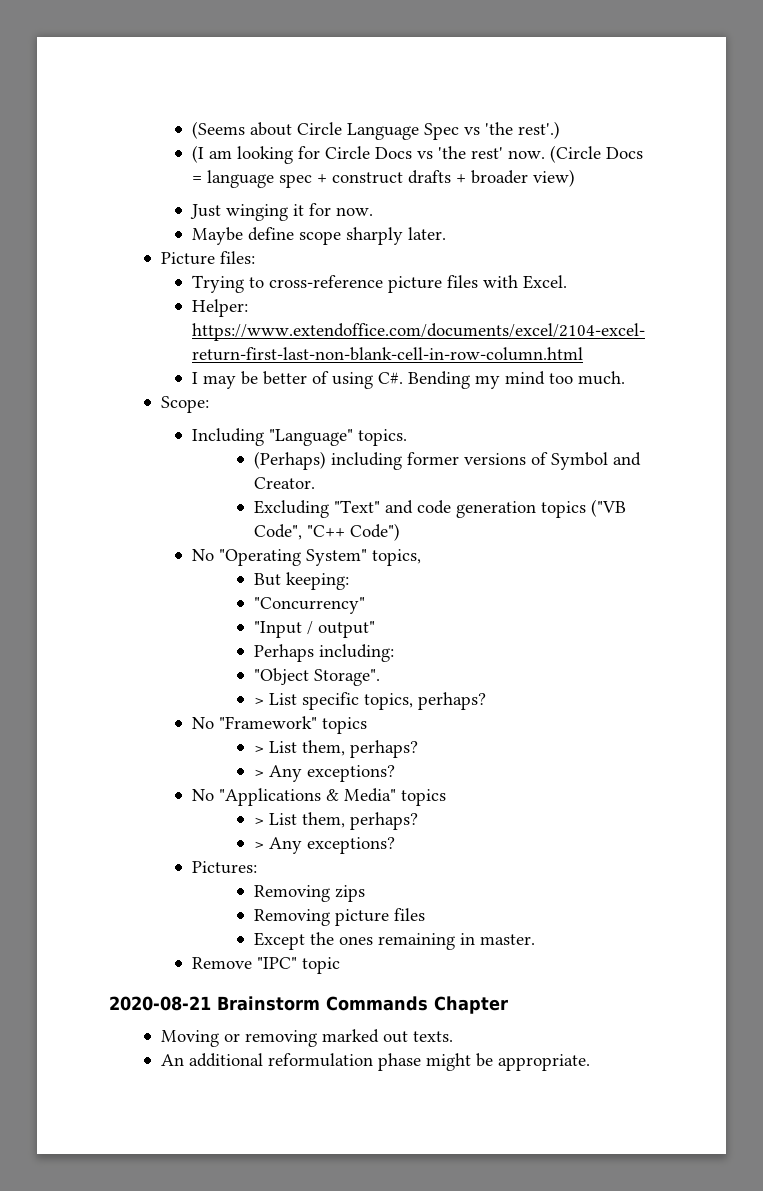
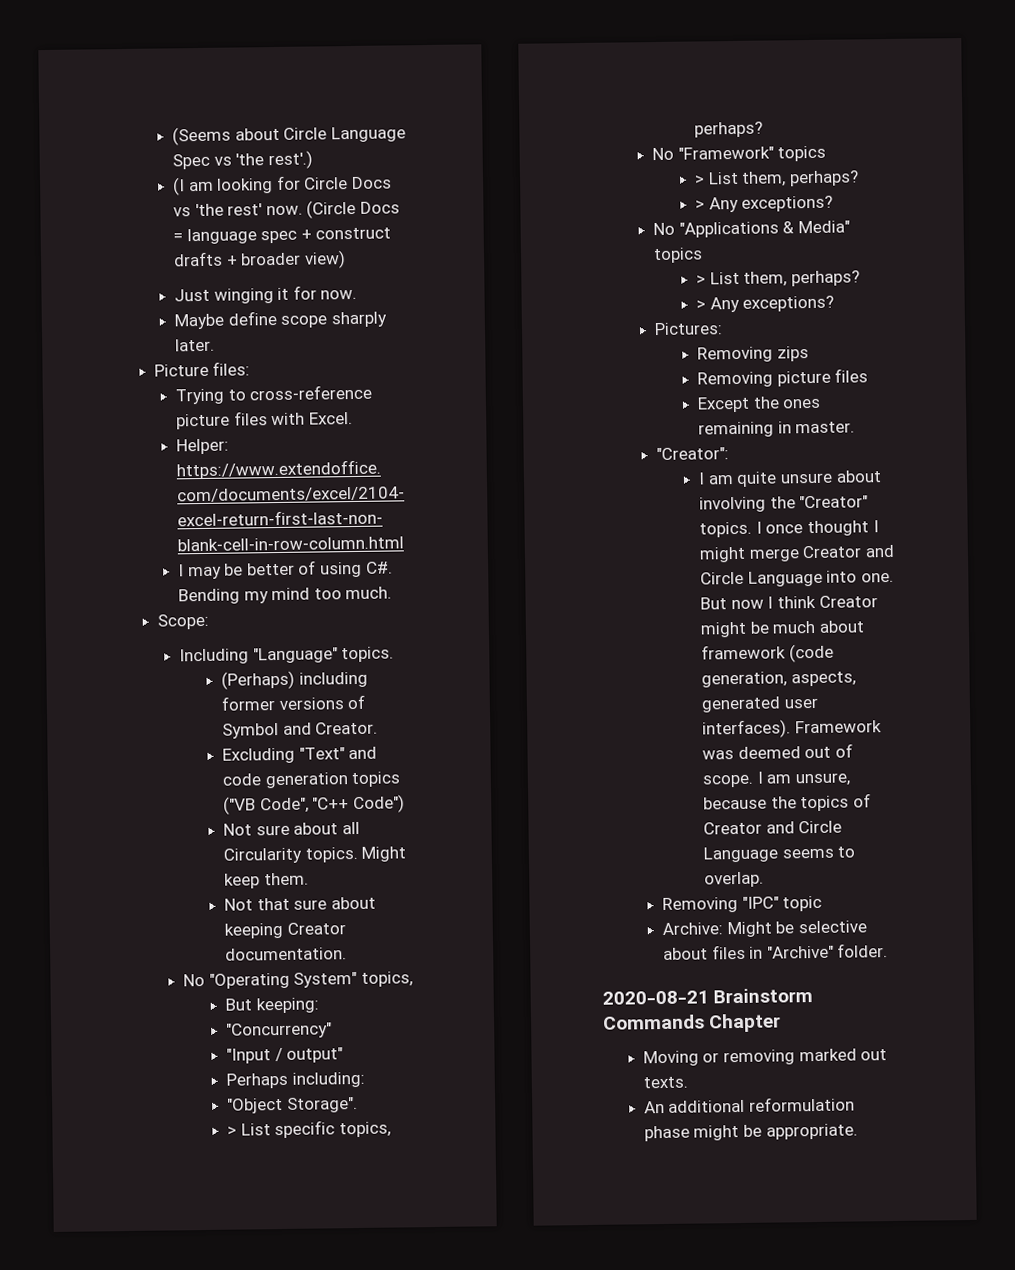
+ Not sure about all Circularity topics. Might keep them.
+ Not that sure about keeping Creator documentation.
- Remove "IPC" topic
+ "Creator":
+ I am quite unsure about involving the "Creator" topics. I once thought I might merge Creator and Circle Language into one. But now I think Creator might be much about framework (code generation, aspects, generated user interfaces). Framework was deemed out of scope. I am unsure, because the topics of Creator and Circle Language seems to overlap.
+ Removing "IPC" topic
+ Archive: Might be selective about files in "Archive" folder.

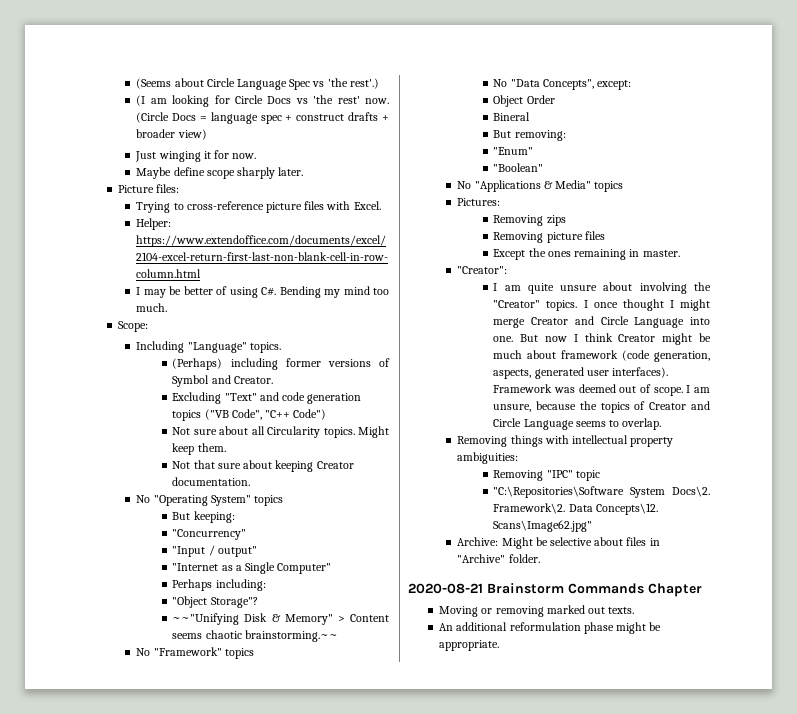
- No "Operating System" topics,
+ No "Operating System" topics
+ "Internet as a Single Computer"
  Perhaps including:
- "Object Storage".
- > List specific topics, perhaps?
+ "Object Storage"?
+ ~~"Unifying Disk & Memory" > Content seems chaotic brainstorming.~~
  No "Framework" topics
- > List them, perhaps?
- > Any exceptions?
+ No "Data Concepts", except:
+ Object Order
+ Bineral
+ But removing:
+ "Enum"
+ "Boolean"
  No "Applications & Media" topics
- > List them, perhaps?
- > Any exceptions?
+ Removing things with intellectual property ambiguities:
  Removing "IPC" topic
+ "C:\Repositories\Software System Docs\2. Framework\2. Data Concepts\12. Scans\Image62.jpg"

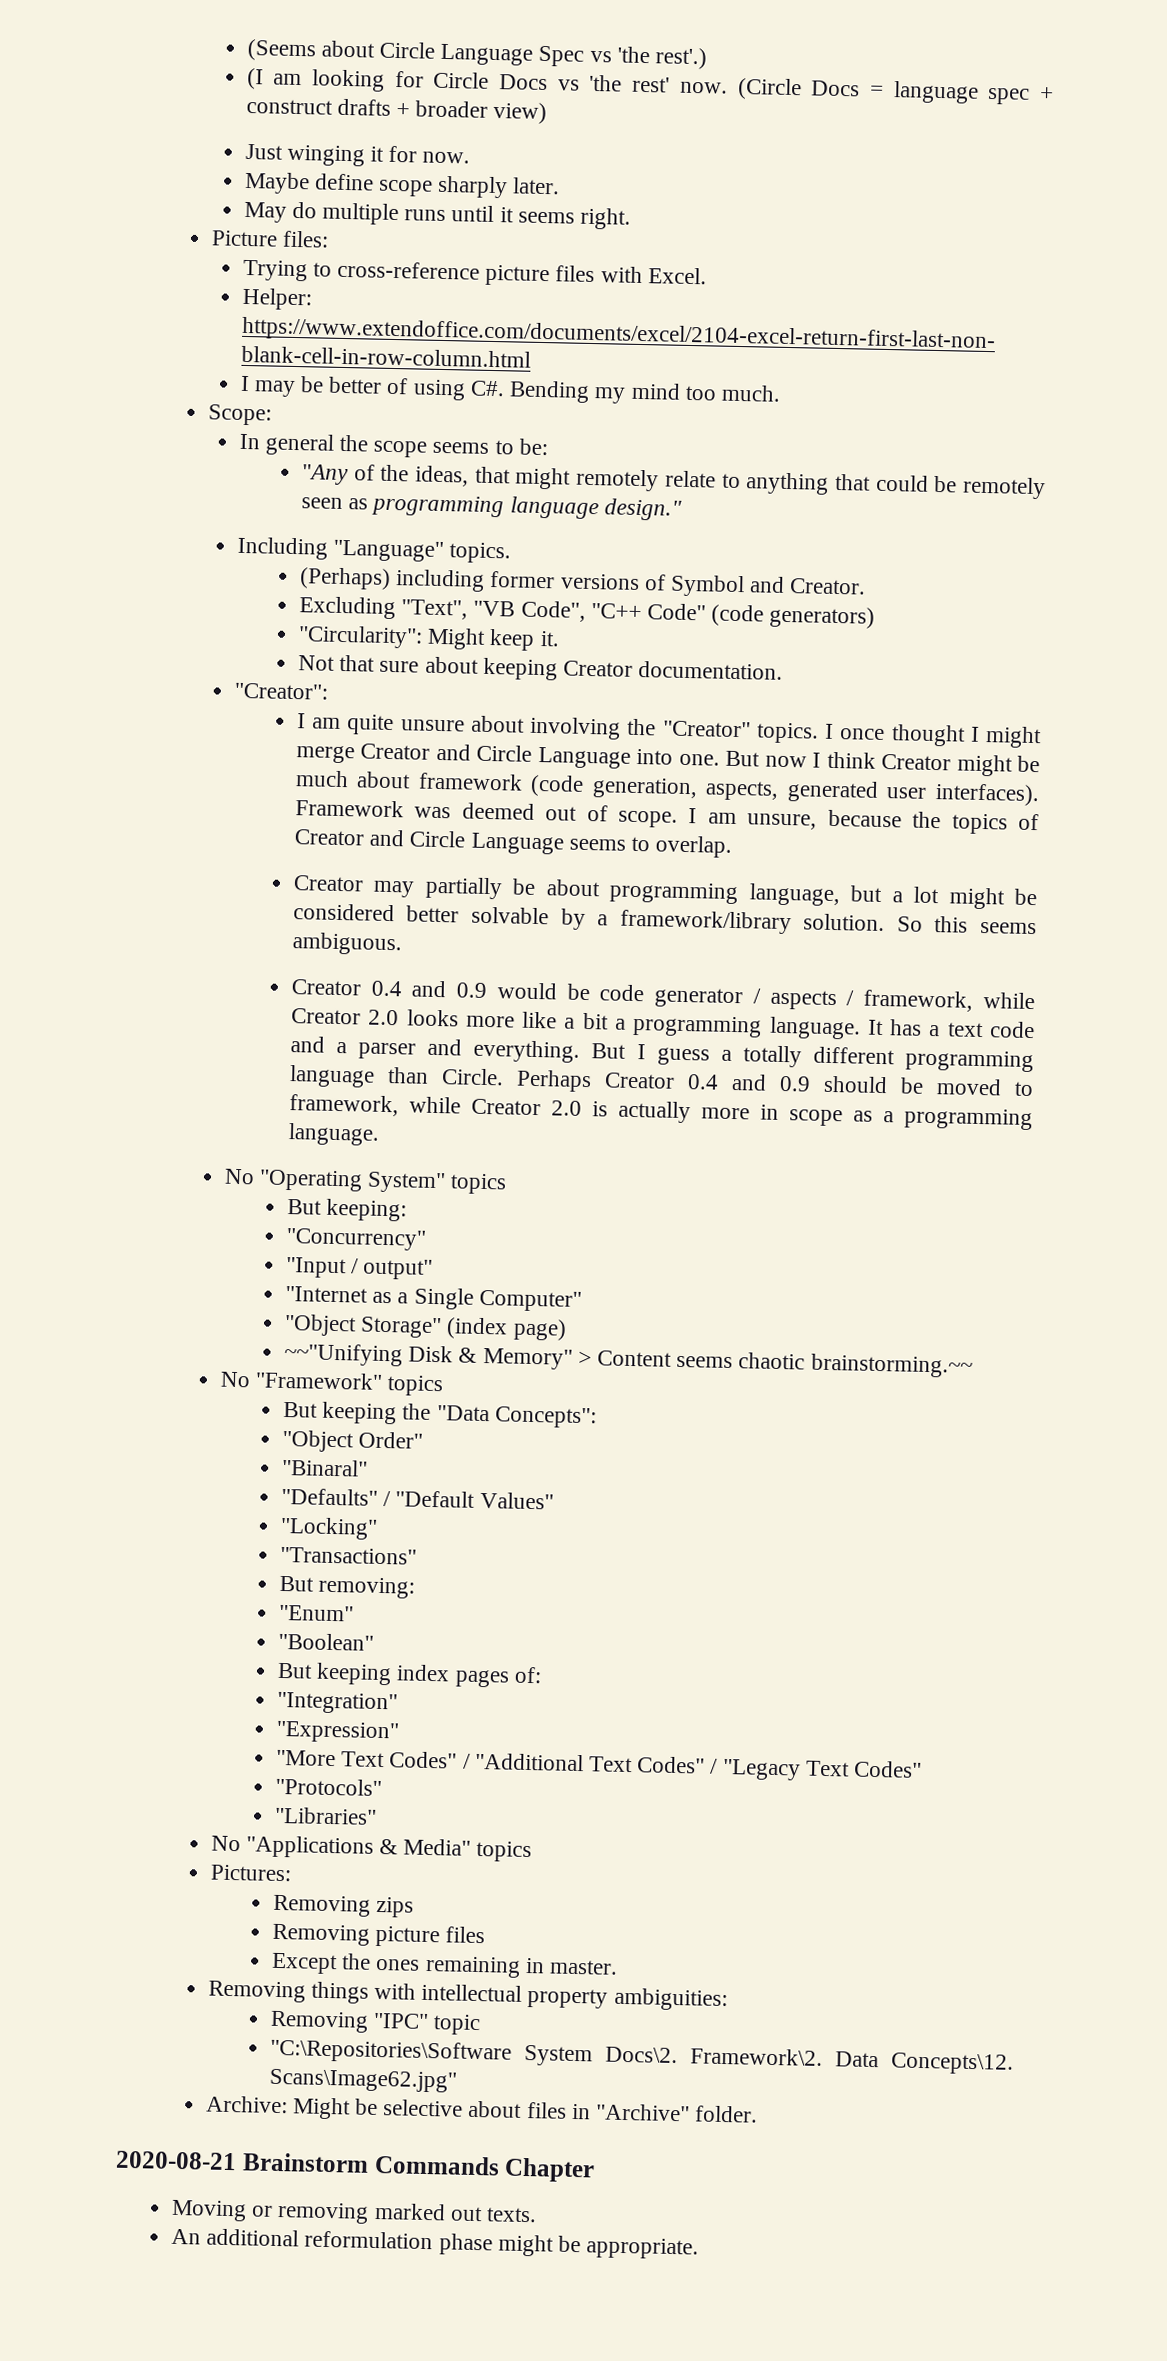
+ May do multiple runs until it seems right.
+ In general the scope seems to be:
+ "Any of the ideas, that might remotely relate to anything that could be remotely seen as programming language design."
- Excluding "Text" and code generation topics ("VB Code", "C++ Code")
- Not sure about all Circularity topics. Might keep them.
+ Excluding "Text", "VB Code", "C++ Code" (code generators)
+ "Circularity": Might keep it.
- No "Operating System" topics
- But keeping:
- "Concurrency"
- "Input / output"
- "Internet as a Single Computer"
- Perhaps including:
- "Object Storage"?
- ~~"Unifying Disk & Memory" > Content seems chaotic brainstorming.~~
- No "Framework" topics
- No "Data Concepts", except:
- Object Order
- Bineral
- But removing:
- "Enum"
- "Boolean"
- No "Applications & Media" topics
- Pictures:
- Removing zips
- Removing picture files
- Except the ones remaining in master.
+ Creator may partially be about programming language, but a lot might be considered better solvable by a framework/library solution. So this seems ambiguous.
+ Creator 0.4 and 0.9 would be code generator / aspects / framework, while Creator 2.0 looks more like a bit a programming language. It has a text code and a parser and everything. But I guess a totally different programming language than Circle. Perhaps Creator 0.4 and 0.9 should be moved to framework, while Creator 2.0 is actually more in scope as a programming language.
+ No "Operating System" topics
+ But keeping:
+ "Concurrency"
+ "Input / output"
+ "Internet as a Single Computer"
+ "Object Storage" (index page)
+ ~~"Unifying Disk & Memory" > Content seems chaotic brainstorming.~~
+ No "Framework" topics
+ But keeping the "Data Concepts":
+ "Object Order"
+ "Binaral"
+ "Defaults" / "Default Values"
+ "Locking"
+ "Transactions"
+ But removing:
+ "Enum"
+ "Boolean"
+ But keeping index pages of:
+ "Integration"
+ "Expression"
+ "More Text Codes" / "Additional Text Codes" / "Legacy Text Codes"
+ "Protocols"
+ "Libraries"
+ No "Applications & Media" topics
+ Pictures:
+ Removing zips
+ Removing picture files
+ Except the ones remaining in master.

